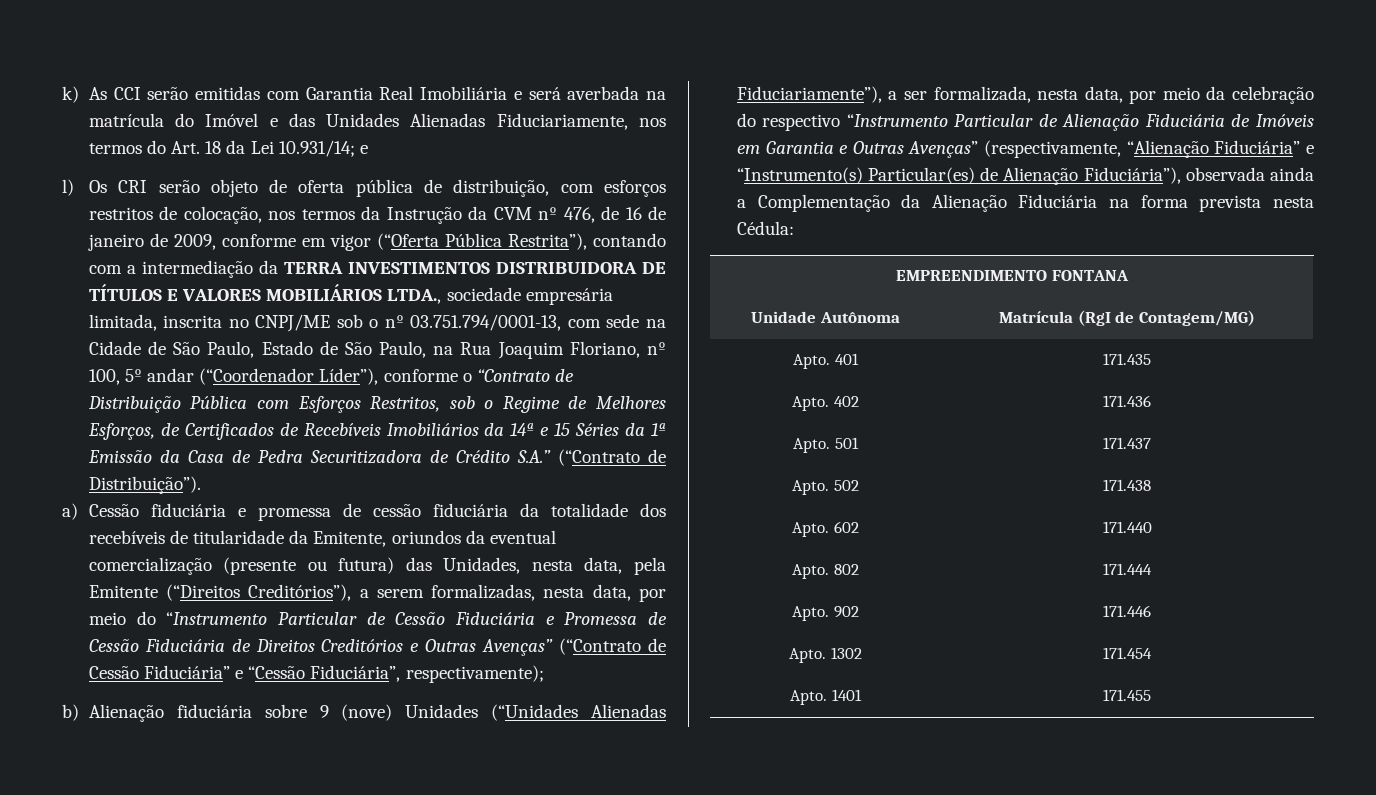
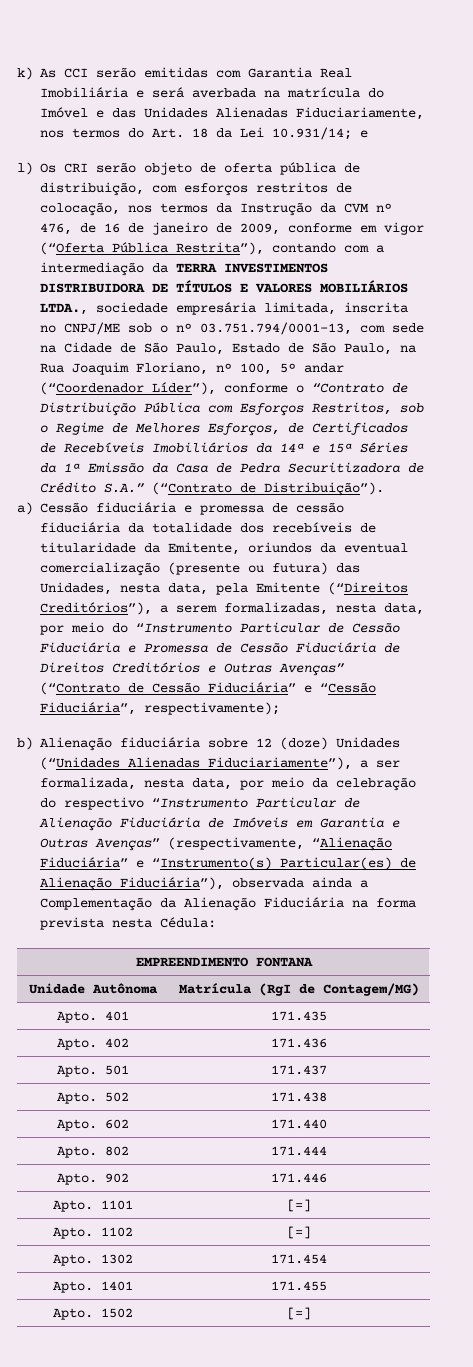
- l) Os CRI serão objeto de oferta pública de distribuição, com esforços restritos de colocação, nos termos da Instrução da CVM nº 476, de 16 de janeiro de 2009, conforme em vigor (“Oferta Pública Restrita”), contando com a intermediação da TERRA INVESTIMENTOS DISTRIBUIDORA DE TÍTULOS E VALORES MOBILIÁRIOS LTDA., sociedade empresária limitada, inscrita no CNPJ/ME sob o nº 03.751.794/0001-13, com sede na Cidade de São Paulo, Estado de São Paulo, na Rua Joaquim Floriano, nº 100, 5º andar (“Coordenador Líder”), conforme o “Contrato de Distribuição Pública com Esforços Restritos, sob o Regime de Melhores Esforços, de Certificados de Recebíveis Imobiliários da 14ª e 15 Séries da 1ª Emissão da Casa de Pedra Securitizadora de Crédito S.A.” (“Contrato de Distribuição”).
+ l) Os CRI serão objeto de oferta pública de distribuição, com esforços restritos de colocação, nos termos da Instrução da CVM nº 476, de 16 de janeiro de 2009, conforme em vigor (“Oferta Pública Restrita”), contando com a intermediação da TERRA INVESTIMENTOS DISTRIBUIDORA DE TÍTULOS E VALORES MOBILIÁRIOS LTDA., sociedade empresária limitada, inscrita no CNPJ/ME sob o nº 03.751.794/0001-13, com sede na Cidade de São Paulo, Estado de São Paulo, na Rua Joaquim Floriano, nº 100, 5º andar (“Coordenador Líder”), conforme o “Contrato de Distribuição Pública com Esforços Restritos, sob o Regime de Melhores Esforços, de Certificados de Recebíveis Imobiliários da 14ª e 15ª Séries da 1ª Emissão da Casa de Pedra Securitizadora de Crédito S.A.” (“Contrato de Distribuição”).
- b) Alienação fiduciária sobre 9 (nove) Unidades (“Unidades Alienadas Fiduciariamente”), a ser formalizada, nesta data, por meio da celebração do respectivo “Instrumento Particular de Alienação Fiduciária de Imóveis em Garantia e Outras Avenças” (respectivamente, “Alienação Fiduciária” e “Instrumento(s) Particular(es) de Alienação Fiduciária”), observada ainda a Complementação da Alienação Fiduciária na forma prevista nesta Cédula:
+ b) Alienação fiduciária sobre 12 (doze) Unidades (“Unidades Alienadas Fiduciariamente”), a ser formalizada, nesta data, por meio da celebração do respectivo “Instrumento Particular de Alienação Fiduciária de Imóveis em Garantia e Outras Avenças” (respectivamente, “Alienação Fiduciária” e “Instrumento(s) Particular(es) de Alienação Fiduciária”), observada ainda a Complementação da Alienação Fiduciária na forma prevista nesta Cédula:
+ Apto. 1101 | [=]
+ Apto. 1102 | [=]
+ Apto. 1502 | [=]

